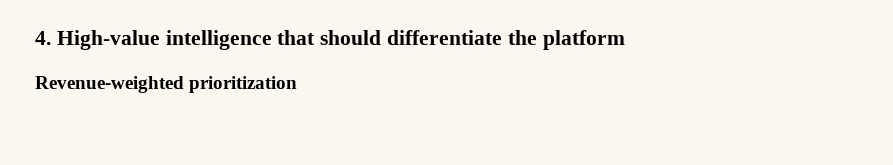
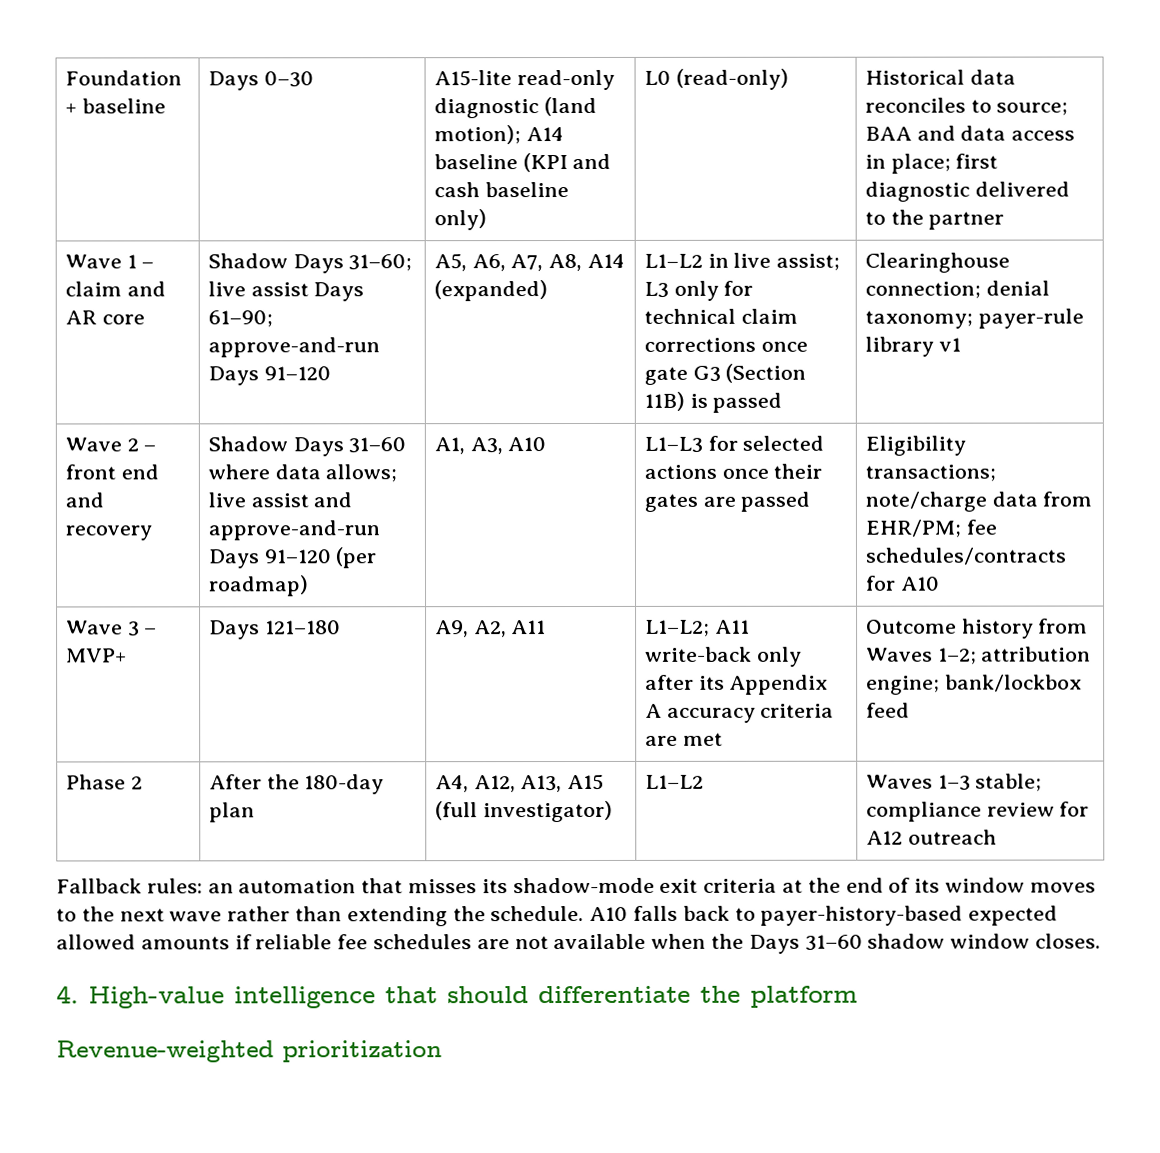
+ Foundation + baseline | Days 0–30 | A15-lite read-only diagnostic (land motion); A14 baseline (KPI and cash baseline only) | L0 (read-only) | Historical data reconciles to source; BAA and data access in place; first diagnostic delivered to the partner
+ Wave 1 – claim and AR core | Shadow Days 31–60; live assist Days 61–90; approve-and-run Days 91–120 | A5, A6, A7, A8, A14 (expanded) | L1–L2 in live assist; L3 only for technical claim corrections once gate G3 (Section 11B) is passed | Clearinghouse connection; denial taxonomy; payer-rule library v1
+ Wave 2 – front end and recovery | Shadow Days 31–60 where data allows; live assist and approve-and-run Days 91–120 (per roadmap) | A1, A3, A10 | L1–L3 for selected actions once their gates are passed | Eligibility transactions; note/charge data from EHR/PM; fee schedules/contracts for A10
+ Wave 3 – MVP+ | Days 121–180 | A9, A2, A11 | L1–L2; A11 write-back only after its Appendix A accuracy criteria are met | Outcome history from Waves 1–2; attribution engine; bank/lockbox feed
+ Phase 2 | After the 180-day plan | A4, A12, A13, A15 (full investigator) | L1–L2 | Waves 1–3 stable; compliance review for A12 outreach
+ Fallback rules: an automation that misses its shadow-mode exit criteria at the end of its window moves to the next wave rather than extending the schedule. A10 falls back to payer-history-based expected allowed amounts if reliable fee schedules are not available when the Days 31–60 shadow window closes.

